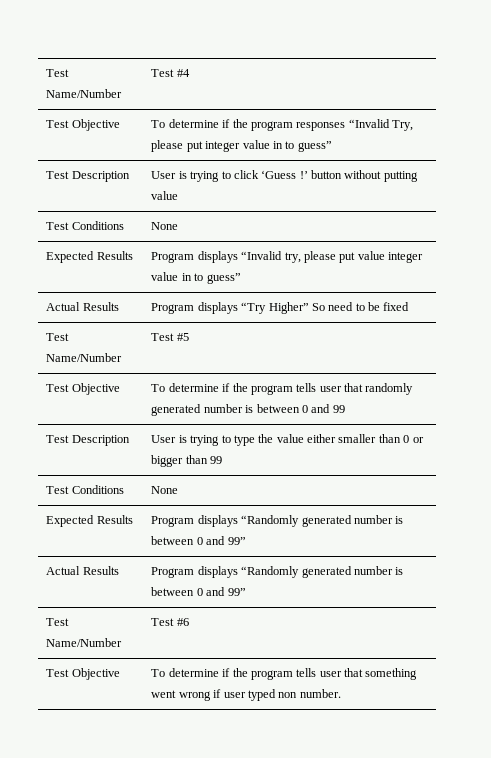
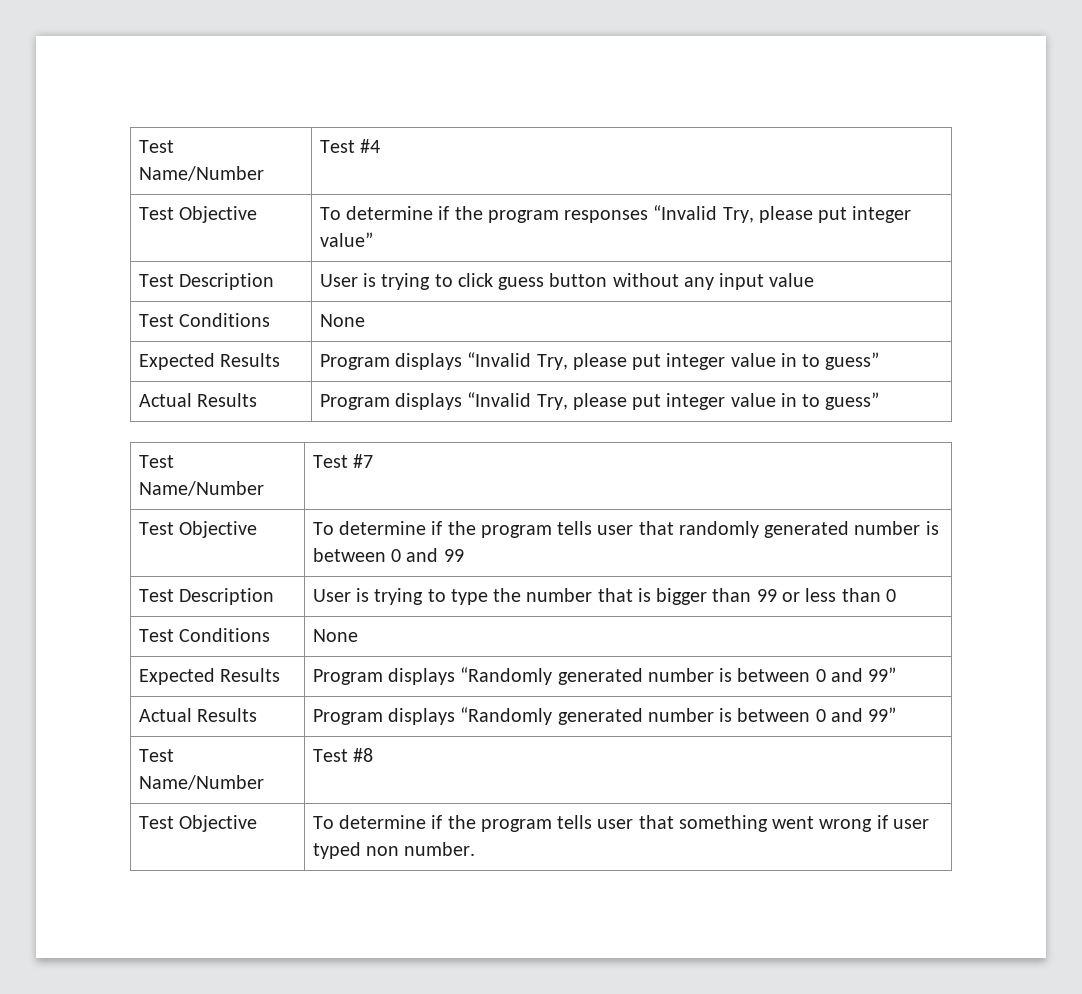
- Test Objective | To determine if the program responses “Invalid Try, please put integer value in to guess”
+ Test Objective | To determine if the program responses “Invalid Try, please put integer value”
- Test Description | User is trying to click ‘Guess !’ button without putting value
+ Test Description | User is trying to click guess button without any input value
- Expected Results | Program displays “Invalid try, please put value integer value in to guess”
+ Expected Results | Program displays “Invalid Try, please put integer value in to guess”
- Actual Results | Program displays “Try Higher” So need to be fixed
- Test Name/Number | Test #5
+ Actual Results | Program displays “Invalid Try, please put integer value in to guess”
+ Test Name/Number | Test #7
- Test Description | User is trying to type the value either smaller than 0 or bigger than 99
+ Test Description | User is trying to type the number that is bigger than 99 or less than 0
- Test Name/Number | Test #6
+ Test Name/Number | Test #8

